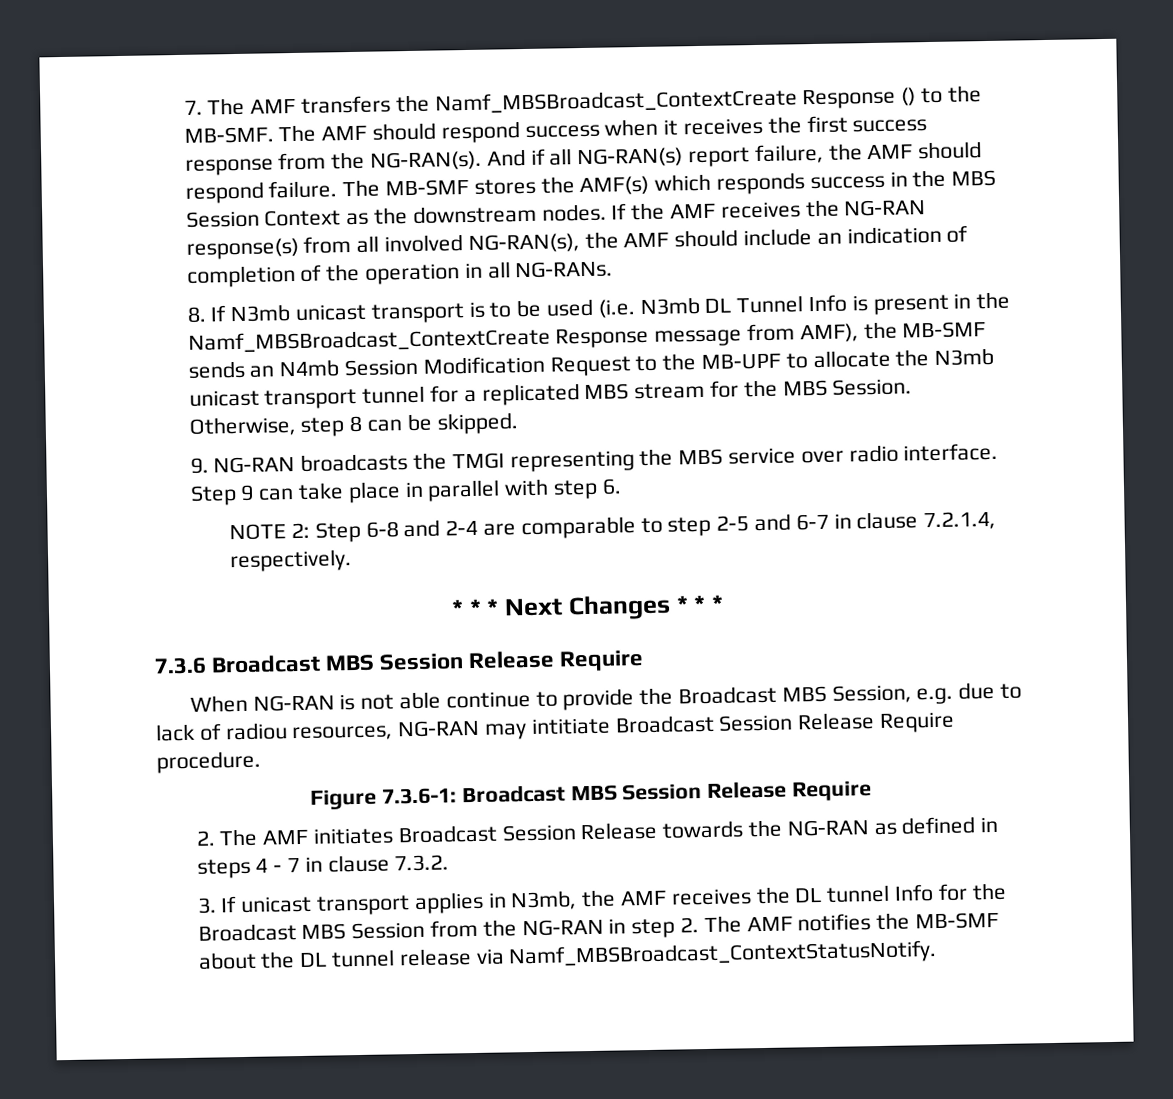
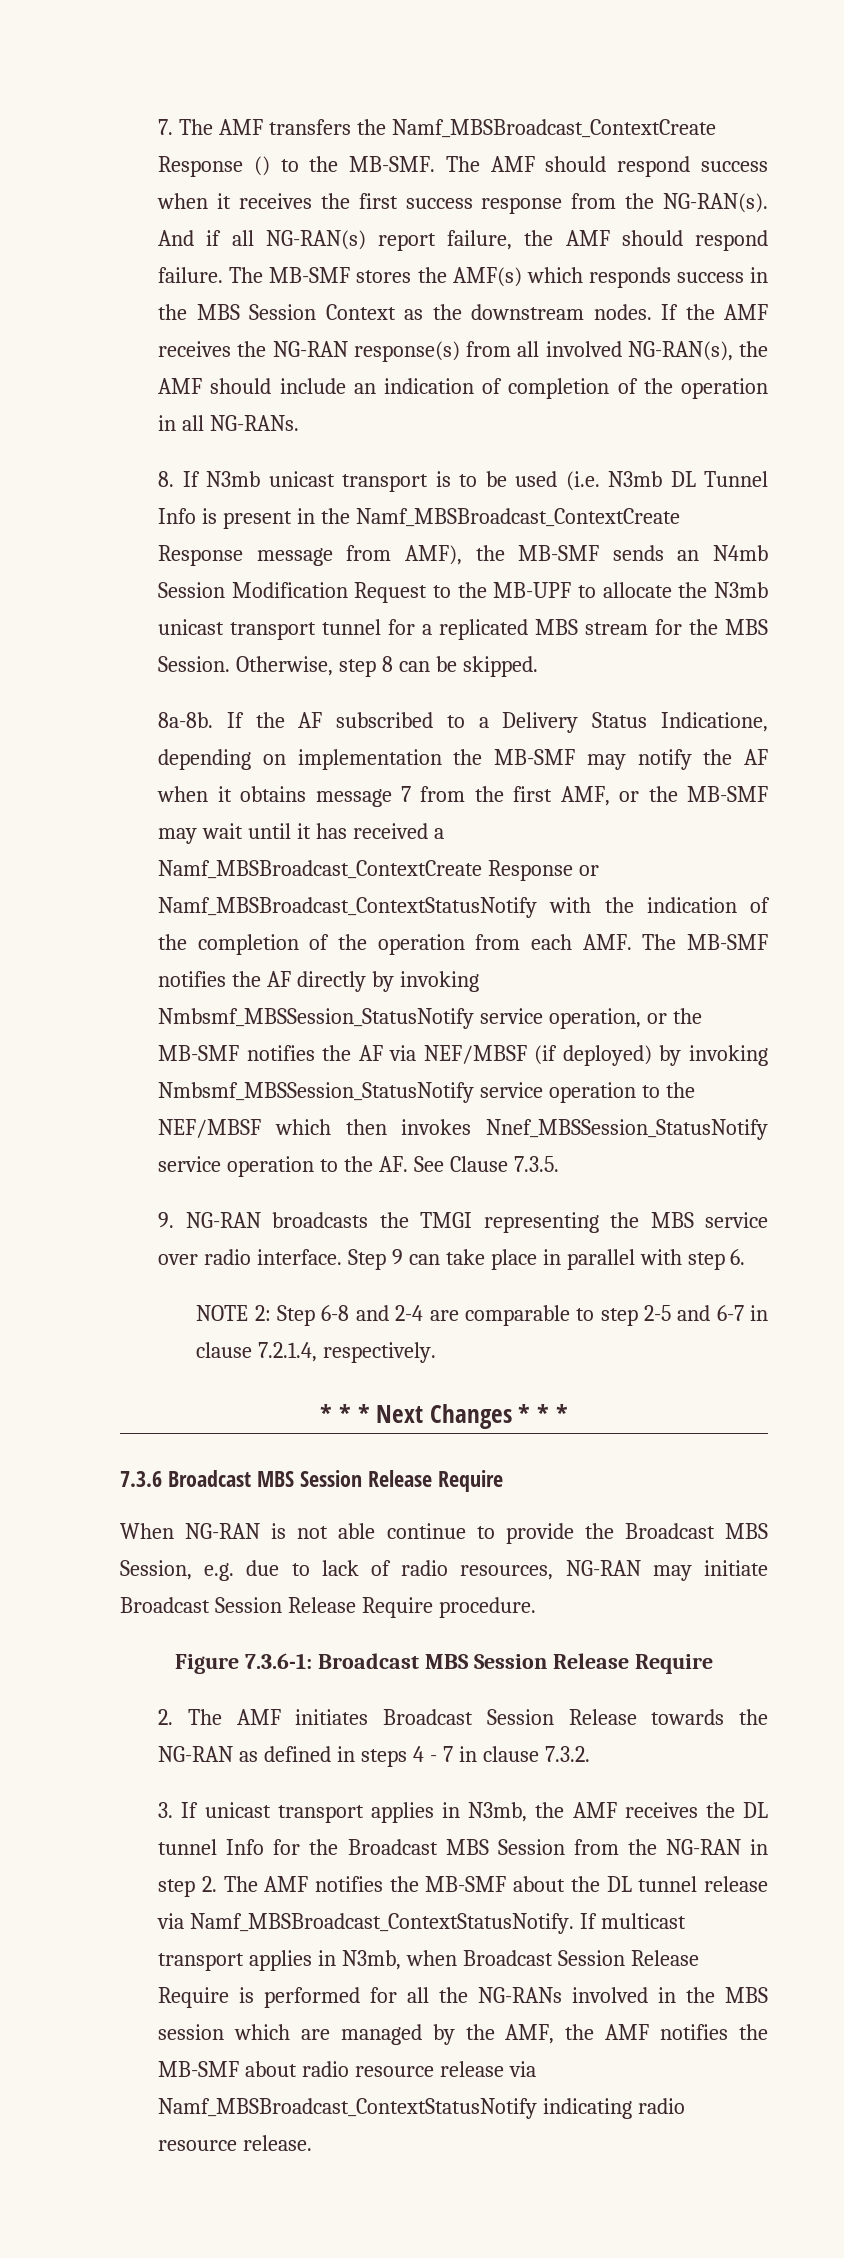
+ 8a-8b. If the AF subscribed to a Delivery Status Indicatione, depending on implementation the MB-SMF may notify the AF when it obtains message 7 from the first AMF, or the MB-SMF may wait until it has received a Namf_MBSBroadcast_ContextCreate Response or Namf_MBSBroadcast_ContextStatusNotify with the indication of the completion of the operation from each AMF. The MB-SMF notifies the AF directly by invoking Nmbsmf_MBSSession_StatusNotify service operation, or the MB-SMF notifies the AF via NEF/MBSF (if deployed) by invoking Nmbsmf_MBSSession_StatusNotify service operation to the NEF/MBSF which then invokes Nnef_MBSSession_StatusNotify service operation to the AF. See Clause 7.3.5.
- When NG-RAN is not able continue to provide the Broadcast MBS Session, e.g. due to lack of radiou resources, NG-RAN may intitiate Broadcast Session Release Require procedure.
+ When NG-RAN is not able continue to provide the Broadcast MBS Session, e.g. due to lack of radio resources, NG-RAN may initiate Broadcast Session Release Require procedure.
+ If multicast transport applies in N3mb, when Broadcast Session Release Require is performed for all the NG-RANs involved in the MBS session which are managed by the AMF, the AMF notifies the MB-SMF about radio resource release via Namf_MBSBroadcast_ContextStatusNotify indicating radio resource release.

